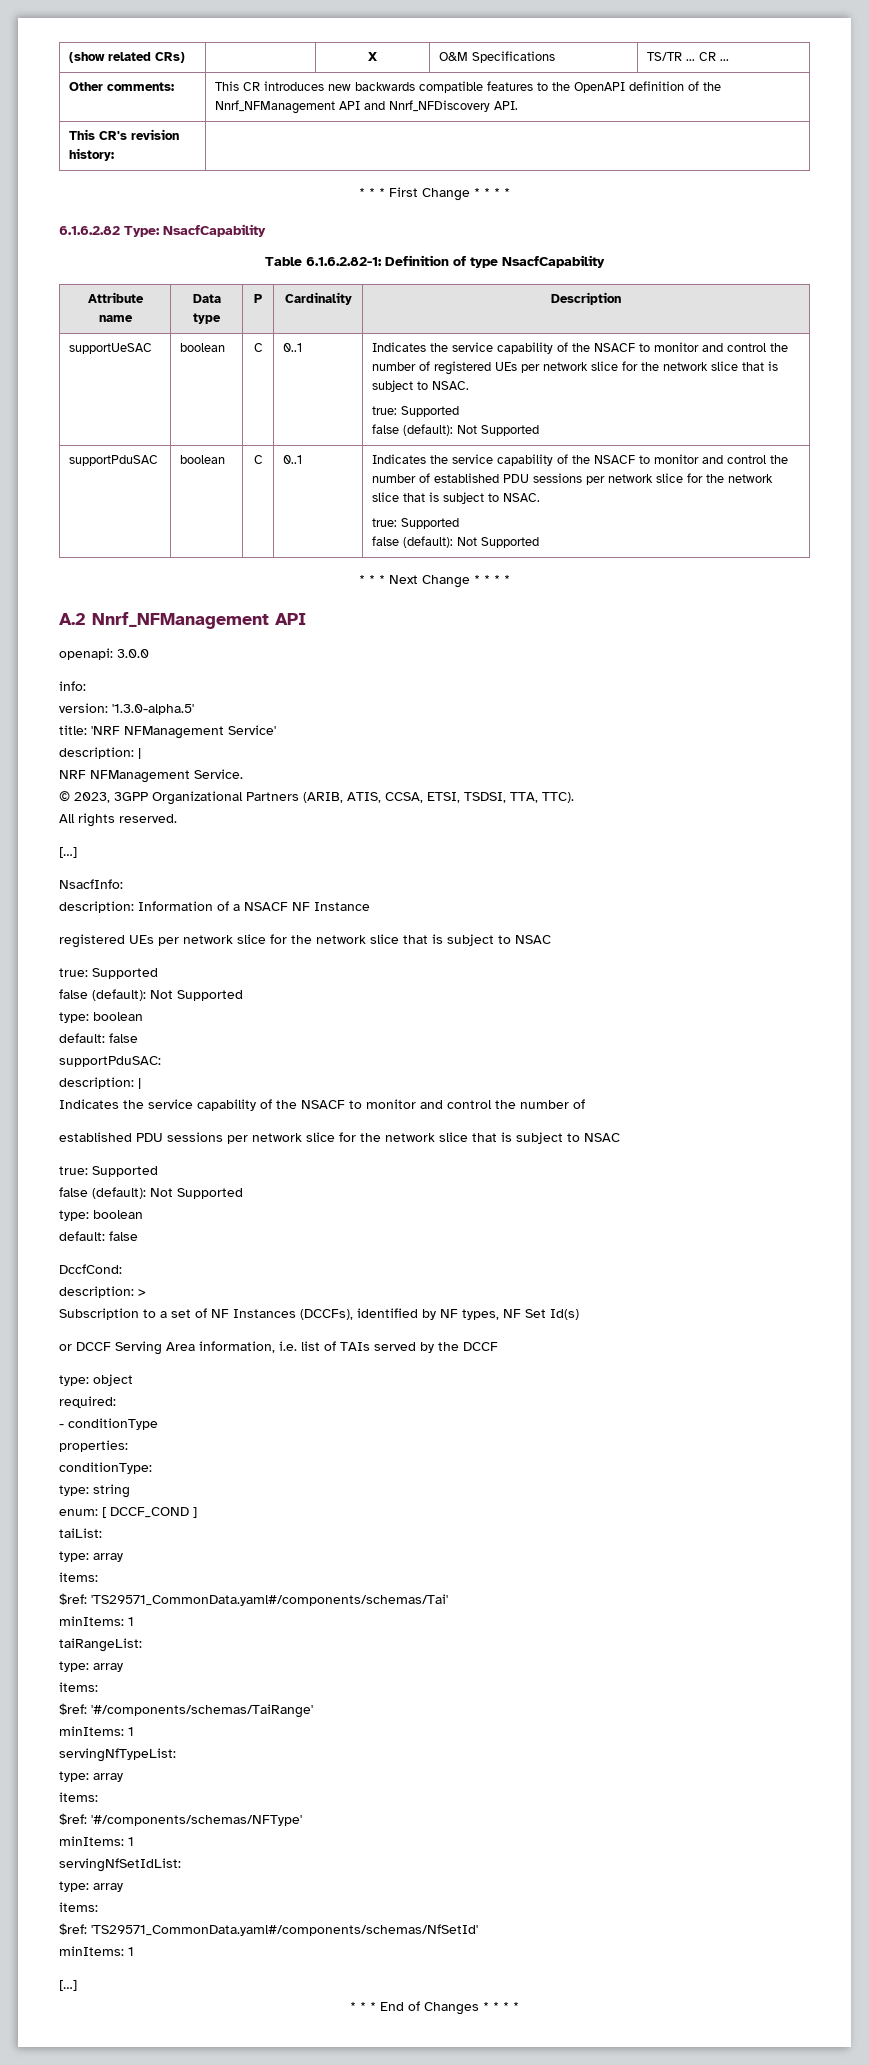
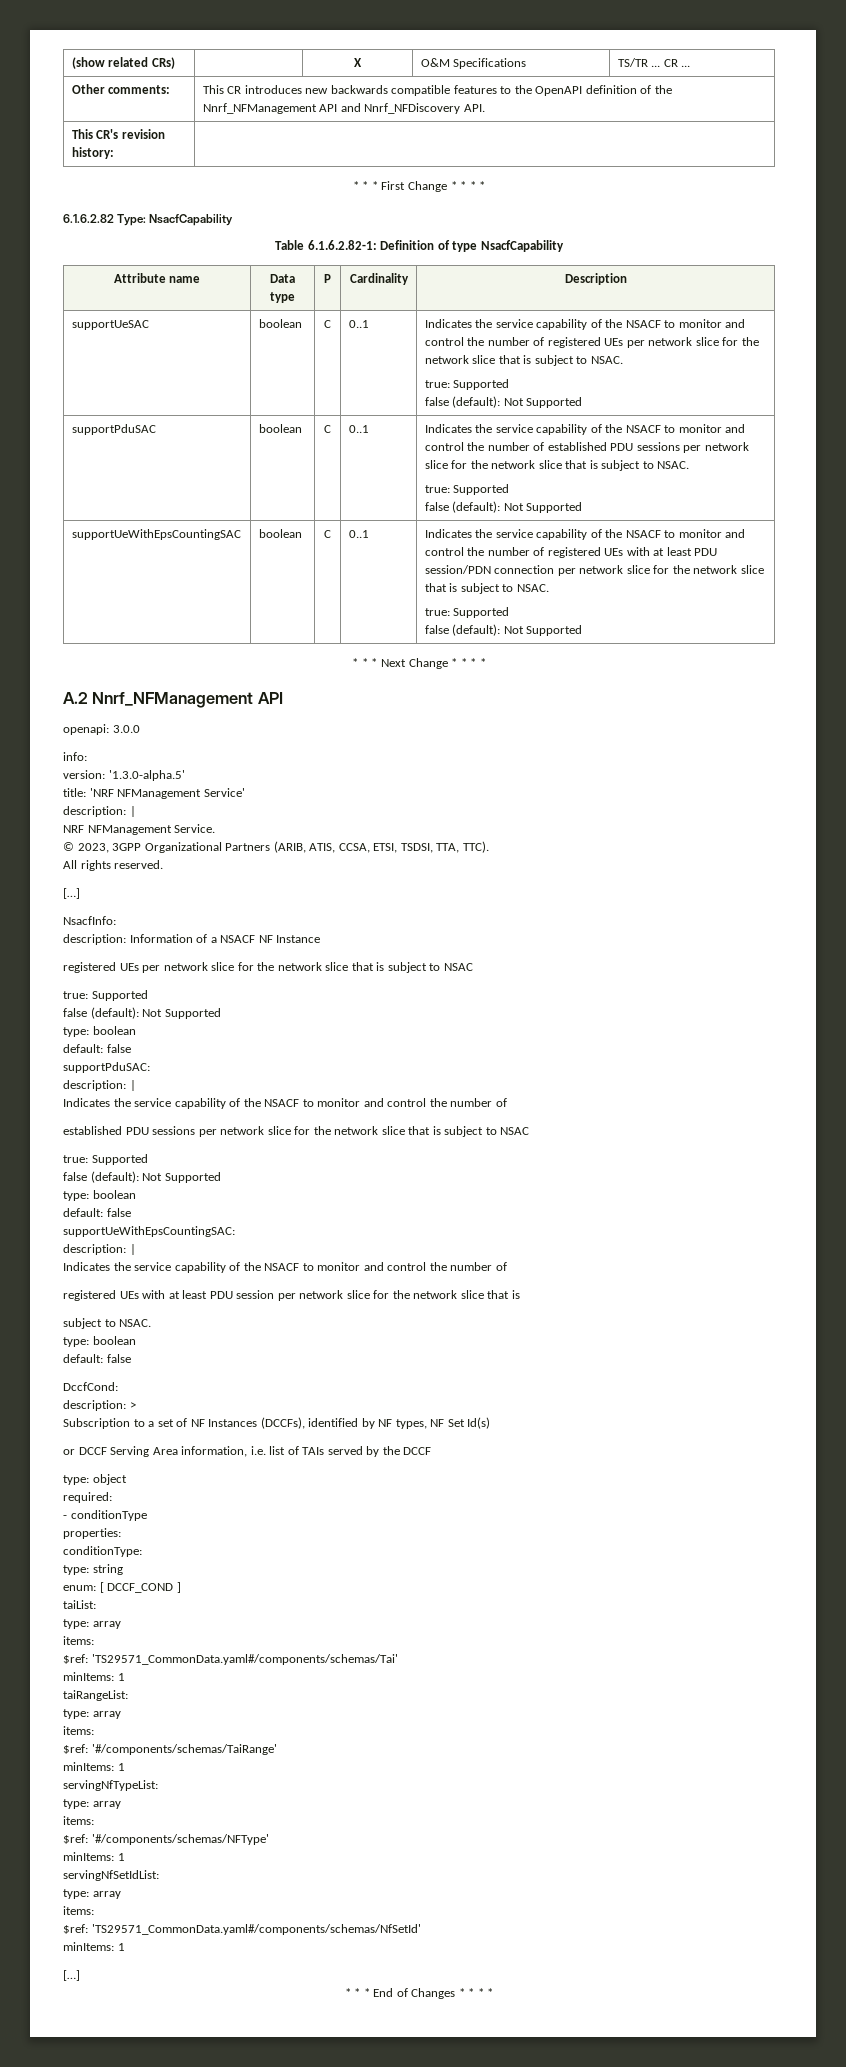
+ supportUeWithEpsCountingSAC | boolean | C | 0..1 | Indicates the service capability of the NSACF to monitor and control the number of registered UEs with at least PDU session/PDN connection per network slice for the network slice that is subject to NSAC.
+ true: Supported
+ false (default): Not Supported
+ supportUeWithEpsCountingSAC:
+ description: |
+ Indicates the service capability of the NSACF to monitor and control the number of
+ registered UEs with at least PDU session per network slice for the network slice that is
+ subject to NSAC.
+ type: boolean
+ default: false

